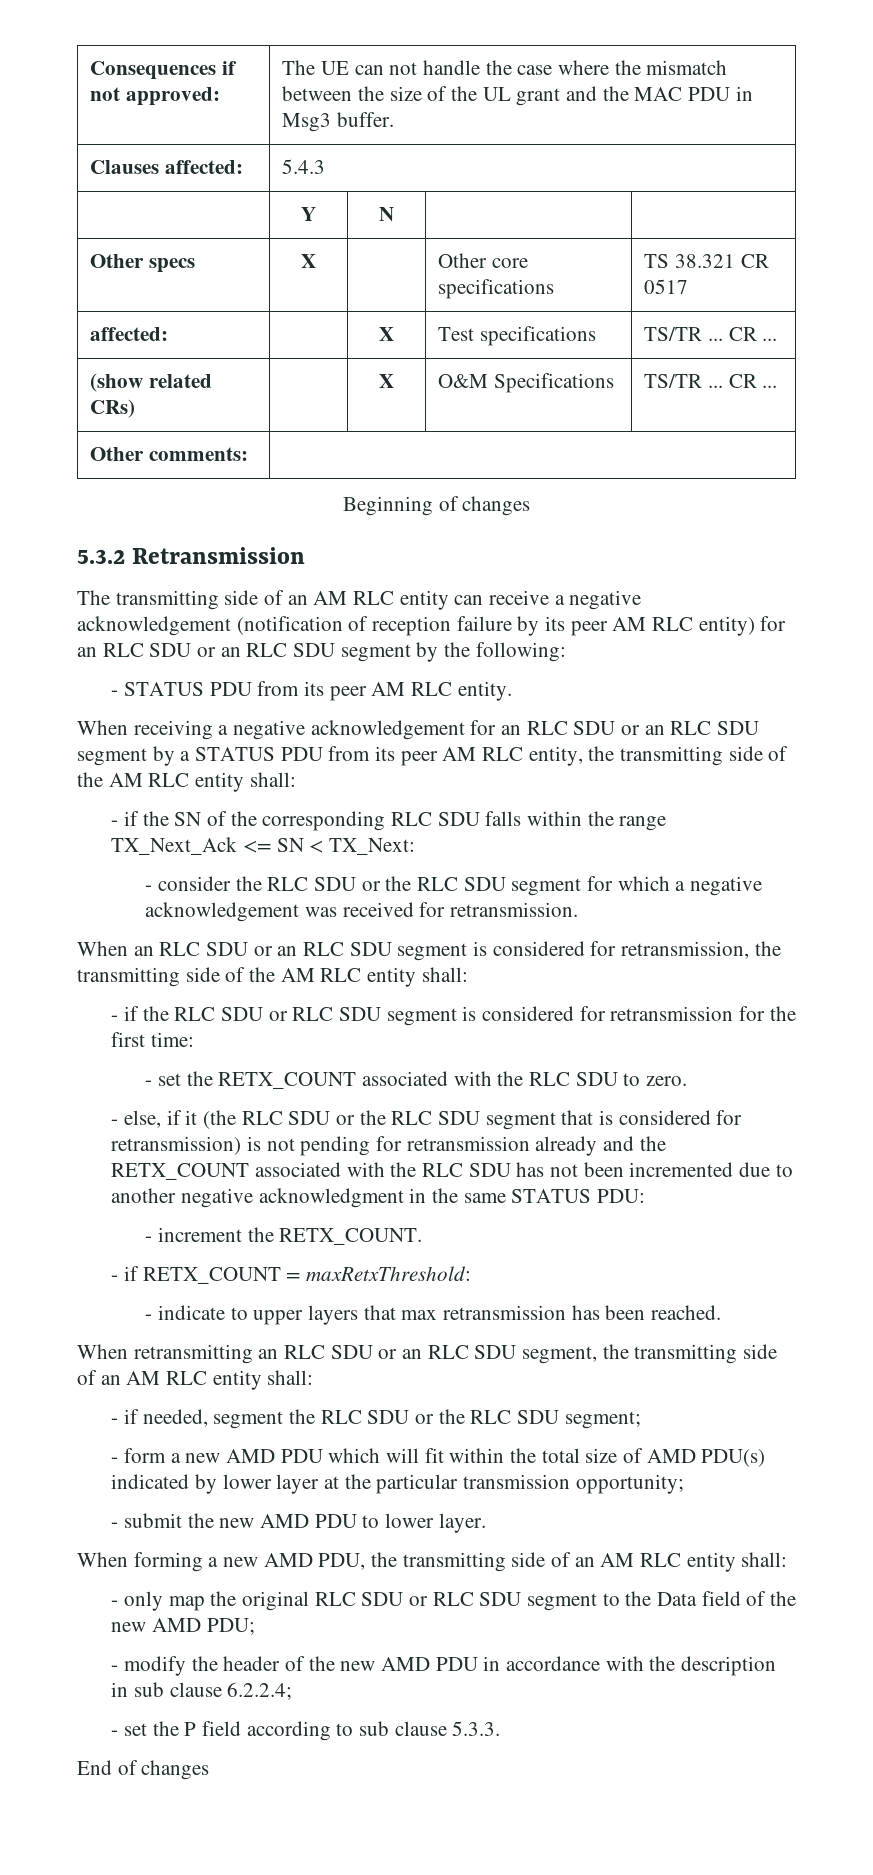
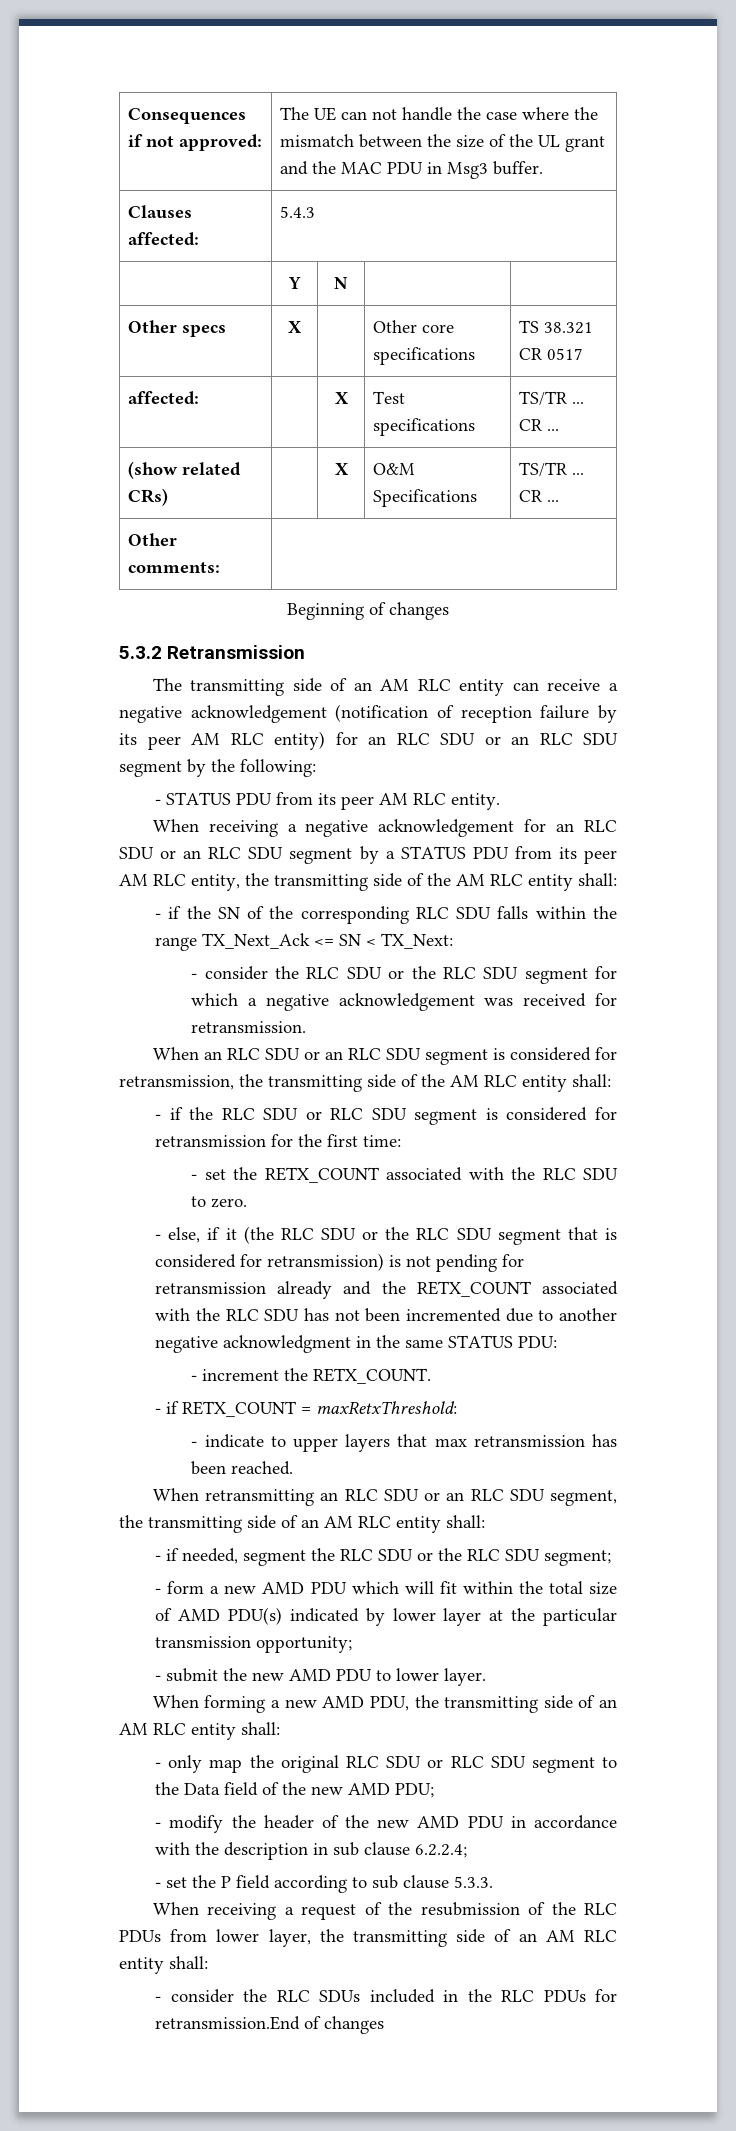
- End of changes
+ When receiving a request of the resubmission of the RLC PDUs from lower layer, the transmitting side of an AM RLC entity shall:
+ - consider the RLC SDUs included in the RLC PDUs for retransmission.End of changes

